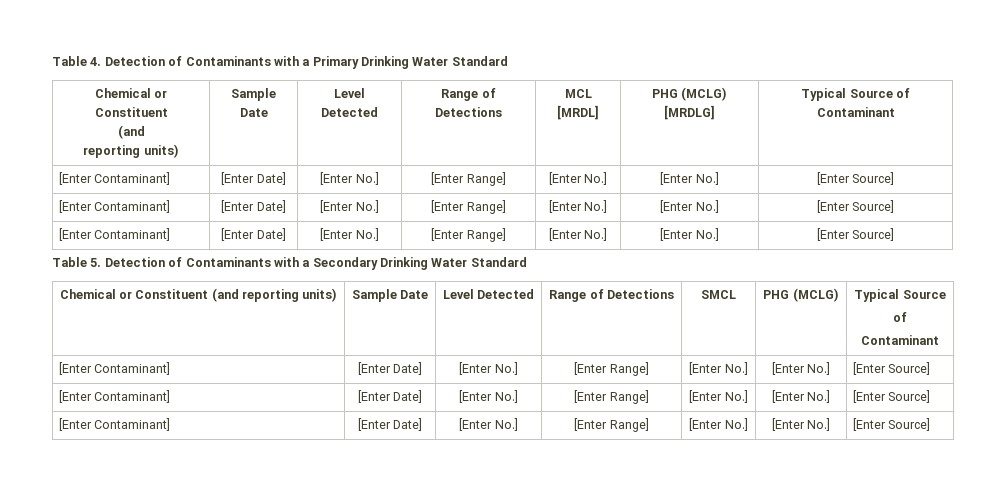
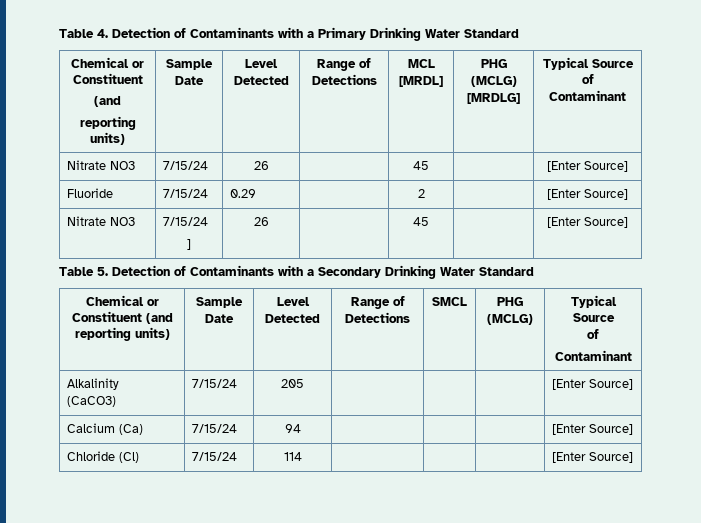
  Table 4. Detection of Contaminants with a Primary Drinking Water Standard
  Chemical or Constituent
  (and
  reporting units) | Sample Date | Level Detected | Range of Detections | MCL [MRDL] | PHG (MCLG) [MRDLG] | Typical Source of Contaminant
- [Enter Contaminant] | [Enter Date] | [Enter No.] | [Enter Range] | [Enter No.] | [Enter No.] | [Enter Source]
- [Enter Contaminant] | [Enter Date] | [Enter No.] | [Enter Range] | [Enter No.] | [Enter No.] | [Enter Source]
- [Enter Contaminant] | [Enter Date] | [Enter No.] | [Enter Range] | [Enter No.] | [Enter No.] | [Enter Source]
+ Nitrate NO3 | 7/15/24 | 26 | | 45 | | [Enter Source]
+ Fluoride | 7/15/24 | 0.29 | | 2 | | [Enter Source]
+ Nitrate NO3 | 7/15/24
+ ] | 26 | | 45 | | [Enter Source]
  Chemical or Constituent (and reporting units) | Sample Date | Level Detected | Range of Detections | SMCL | PHG (MCLG) | Typical Source
  of
  Contaminant
- [Enter Contaminant] | [Enter Date] | [Enter No.] | [Enter Range] | [Enter No.] | [Enter No.] | [Enter Source]
- [Enter Contaminant] | [Enter Date] | [Enter No.] | [Enter Range] | [Enter No.] | [Enter No.] | [Enter Source]
- [Enter Contaminant] | [Enter Date] | [Enter No.] | [Enter Range] | [Enter No.] | [Enter No.] | [Enter Source]
+ Alkalinity
+ (CaCO3) | 7/15/24 | 205 | | | | [Enter Source]
+ Calcium (Ca) | 7/15/24 | 94 | | | | [Enter Source]
+ Chloride (Cl) | 7/15/24 | 114 | | | | [Enter Source]

